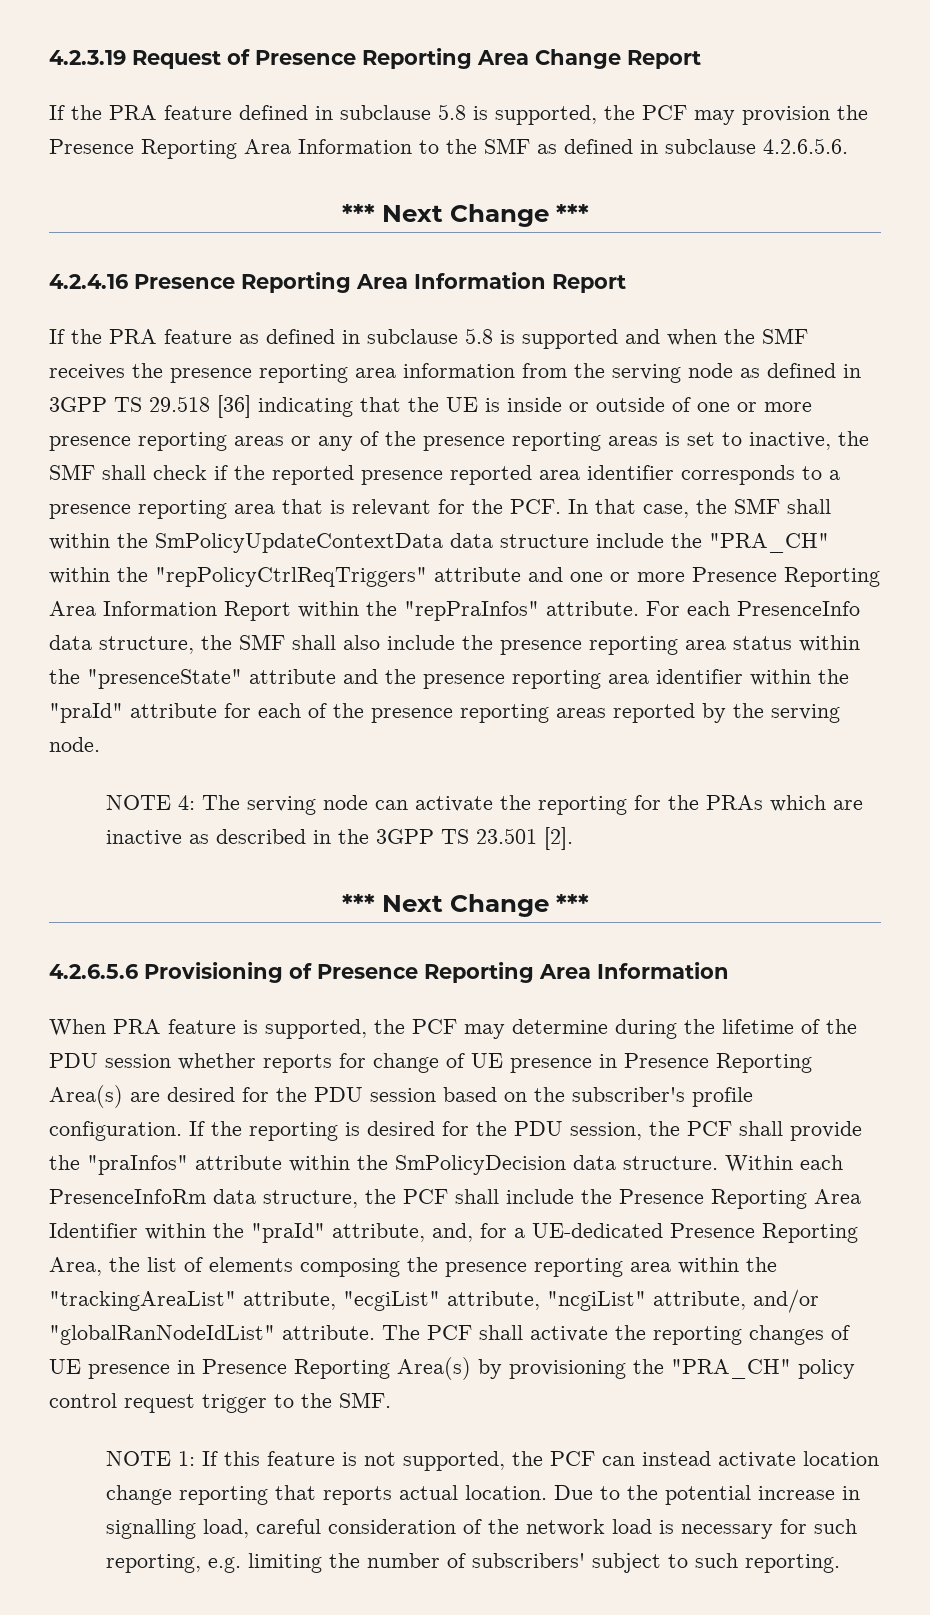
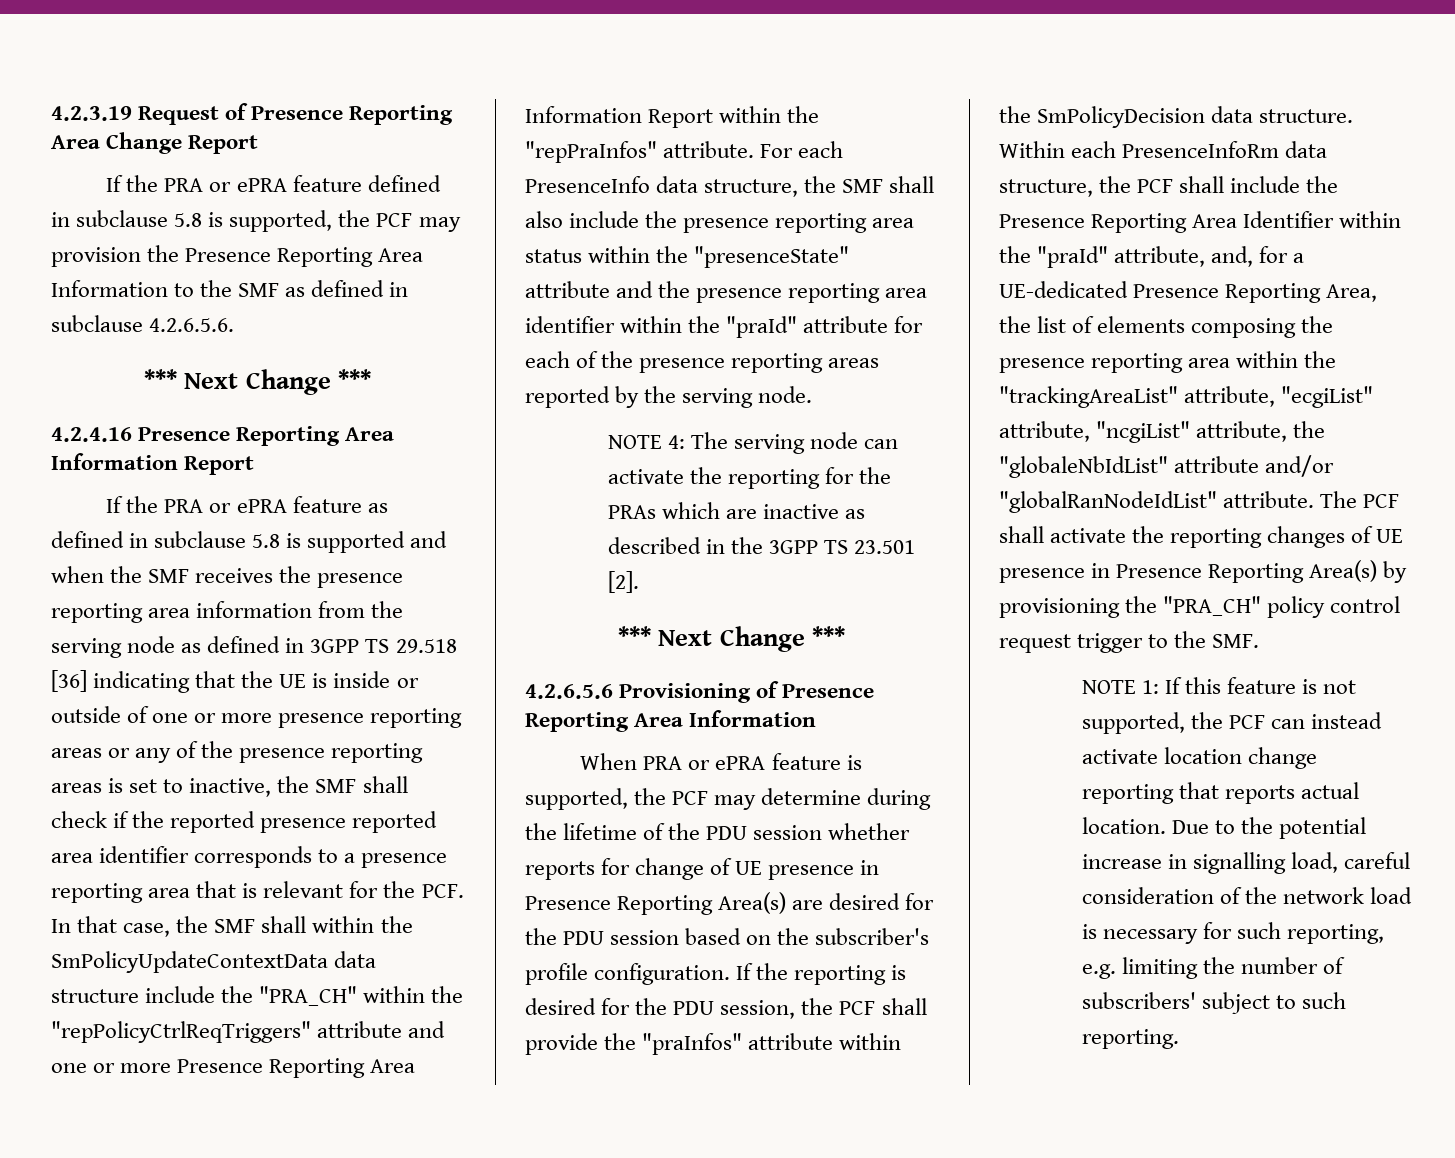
- If the PRA feature defined in subclause 5.8 is supported, the PCF may provision the Presence Reporting Area Information to the SMF as defined in subclause 4.2.6.5.6.
+ If the PRA or ePRA feature defined in subclause 5.8 is supported, the PCF may provision the Presence Reporting Area Information to the SMF as defined in subclause 4.2.6.5.6.
- If the PRA feature as defined in subclause 5.8 is supported and when the SMF receives the presence reporting area information from the serving node as defined in 3GPP TS 29.518 [36] indicating that the UE is inside or outside of one or more presence reporting areas or any of the presence reporting areas is set to inactive, the SMF shall check if the reported presence reported area identifier corresponds to a presence reporting area that is relevant for the PCF. In that case, the SMF shall within the SmPolicyUpdateContextData data structure include the "PRA_CH" within the "repPolicyCtrlReqTriggers" attribute and one or more Presence Reporting Area Information Report within the "repPraInfos" attribute.
+ If the PRA or ePRA feature as defined in subclause 5.8 is supported and when the SMF receives the presence reporting area information from the serving node as defined in 3GPP TS 29.518 [36] indicating that the UE is inside or outside of one or more presence reporting areas or any of the presence reporting areas is set to inactive, the SMF shall check if the reported presence reported area identifier corresponds to a presence reporting area that is relevant for the PCF. In that case, the SMF shall within the SmPolicyUpdateContextData data structure include the "PRA_CH" within the "repPolicyCtrlReqTriggers" attribute and one or more Presence Reporting Area Information Report within the "repPraInfos" attribute.
- When PRA feature is supported, the PCF may determine during the lifetime of the PDU session whether reports for change of UE presence in Presence Reporting Area(s) are desired for the PDU session based on the subscriber's profile configuration.
+ When PRA or ePRA feature is supported, the PCF may determine during the lifetime of the PDU session whether reports for change of UE presence in Presence Reporting Area(s) are desired for the PDU session based on the subscriber's profile configuration.
- Within each PresenceInfoRm data structure, the PCF shall include the Presence Reporting Area Identifier within the "praId" attribute, and, for a UE-dedicated Presence Reporting Area, the list of elements composing the presence reporting area within the "trackingAreaList" attribute, "ecgiList" attribute, "ncgiList" attribute, and/or "globalRanNodeIdList" attribute.
+ Within each PresenceInfoRm data structure, the PCF shall include the Presence Reporting Area Identifier within the "praId" attribute, and, for a UE-dedicated Presence Reporting Area, the list of elements composing the presence reporting area within the "trackingAreaList" attribute, "ecgiList" attribute, "ncgiList" attribute, the "globaleNbIdList" attribute and/or "globalRanNodeIdList" attribute.

